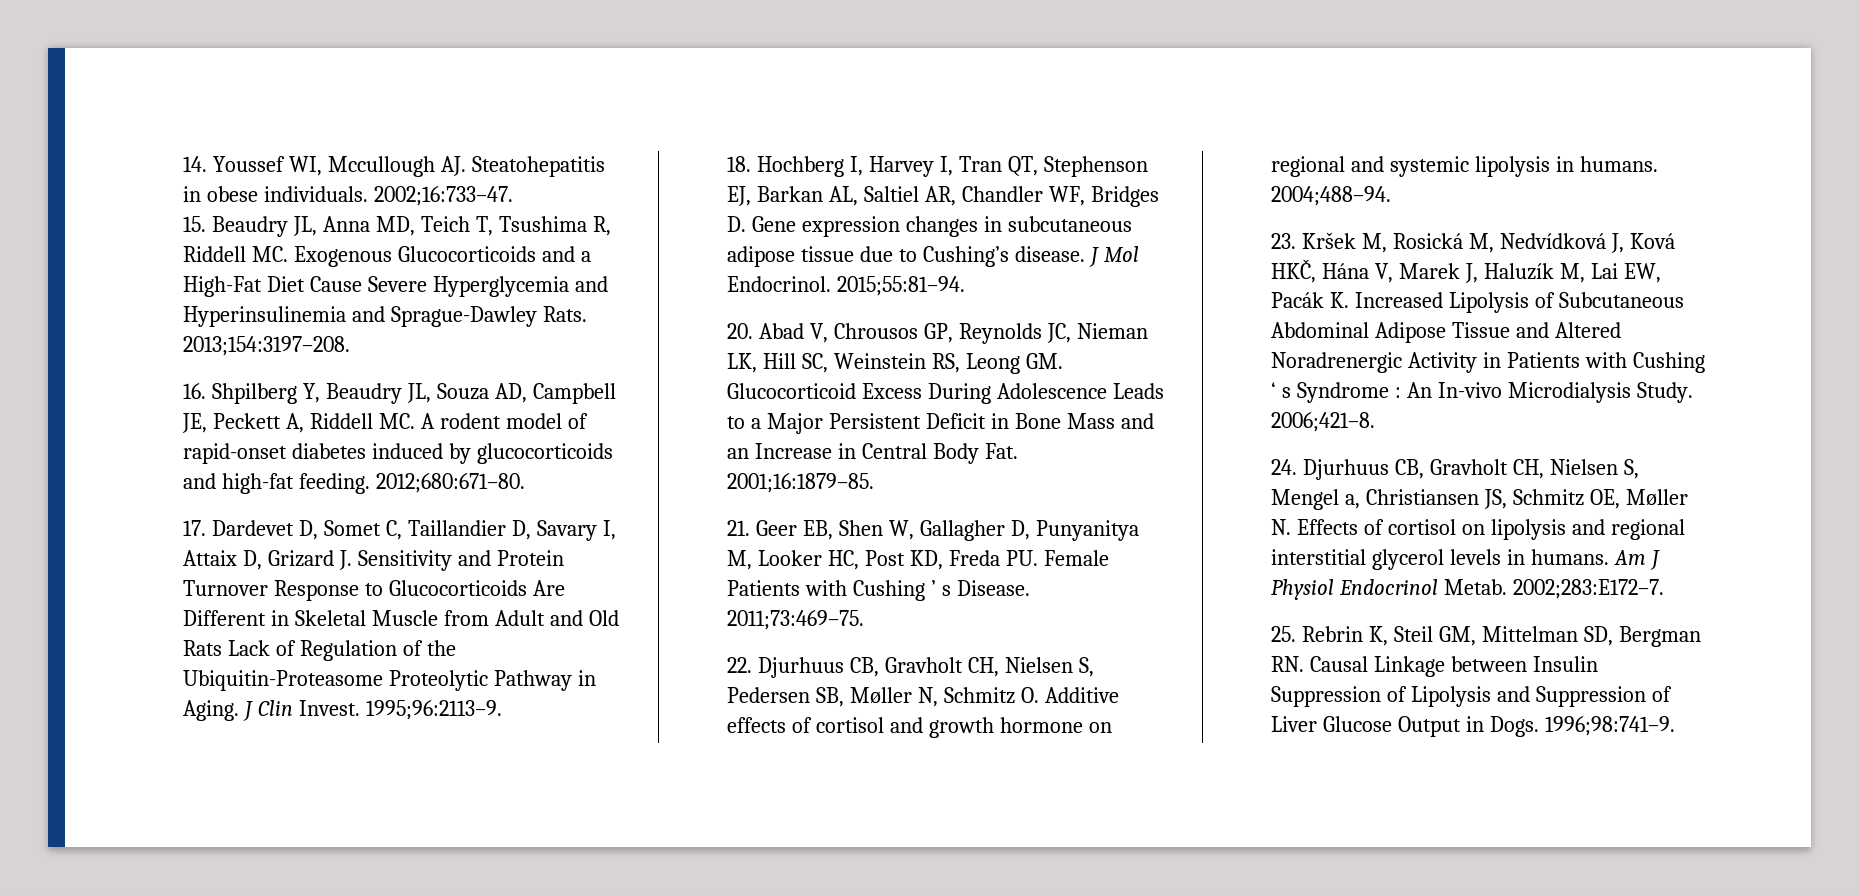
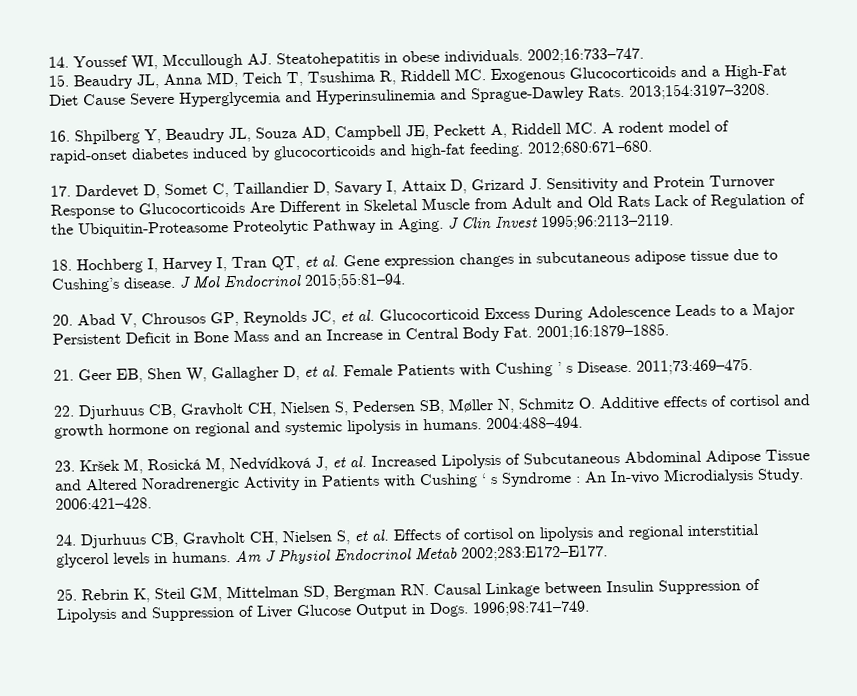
- 2002;16:733–47.
+ 2002;16:733–747.
- 2013;154:3197–208.
+ 2013;154:3197–3208.
- 2012;680:671–80.
+ 2012;680:671–680.
- J Clin Invest. 1995;96:2113–9.
+ J Clin Invest 1995;96:2113–2119.
- 18. Hochberg I, Harvey I, Tran QT, Stephenson EJ, Barkan AL, Saltiel AR, Chandler WF, Bridges D. Gene expression changes in subcutaneous adipose tissue due to Cushing’s disease.
+ 18. Hochberg I, Harvey I, Tran QT, et al. Gene expression changes in subcutaneous adipose tissue due to Cushing’s disease.
- J Mol Endocrinol. 2015;55:81–94.
+ J Mol Endocrinol 2015;55:81–94.
- 20. Abad V, Chrousos GP, Reynolds JC, Nieman LK, Hill SC, Weinstein RS, Leong GM. Glucocorticoid Excess During Adolescence Leads to a Major Persistent Deficit in Bone Mass and an Increase in Central Body Fat. 2001;16:1879–85.
+ 20. Abad V, Chrousos GP, Reynolds JC, et al. Glucocorticoid Excess During Adolescence Leads to a Major Persistent Deficit in Bone Mass and an Increase in Central Body Fat. 2001;16:1879–1885.
- 21. Geer EB, Shen W, Gallagher D, Punyanitya M, Looker HC, Post KD, Freda PU. Female Patients with Cushing ’ s Disease.
+ 21. Geer EB, Shen W, Gallagher D, et al. Female Patients with Cushing ’ s Disease.
- 2011;73:469–75.
+ 2011;73:469–475.
- 2004;488–94.
+ 2004:488–494.
- 23. Kršek M, Rosická M, Nedvídková J, Ková HKČ, Hána V, Marek J, Haluzík M, Lai EW, Pacák K. Increased Lipolysis of Subcutaneous Abdominal Adipose Tissue and Altered Noradrenergic Activity in Patients with Cushing ‘ s Syndrome : An In-vivo Microdialysis Study.
+ 23. Kršek M, Rosická M, Nedvídková J, et al. Increased Lipolysis of Subcutaneous Abdominal Adipose Tissue and Altered Noradrenergic Activity in Patients with Cushing ‘ s Syndrome : An In-vivo Microdialysis Study.
- 2006;421–8.
+ 2006:421–428.
- 24. Djurhuus CB, Gravholt CH, Nielsen S, Mengel a, Christiansen JS, Schmitz OE, Møller N. Effects of cortisol on lipolysis and regional interstitial glycerol levels in humans.
+ 24. Djurhuus CB, Gravholt CH, Nielsen S, et al. Effects of cortisol on lipolysis and regional interstitial glycerol levels in humans.
- Am J Physiol Endocrinol Metab. 2002;283:E172–7.
+ Am J Physiol Endocrinol Metab 2002;283:E172–E177.
- 1996;98:741–9.
+ 1996;98:741–749.

